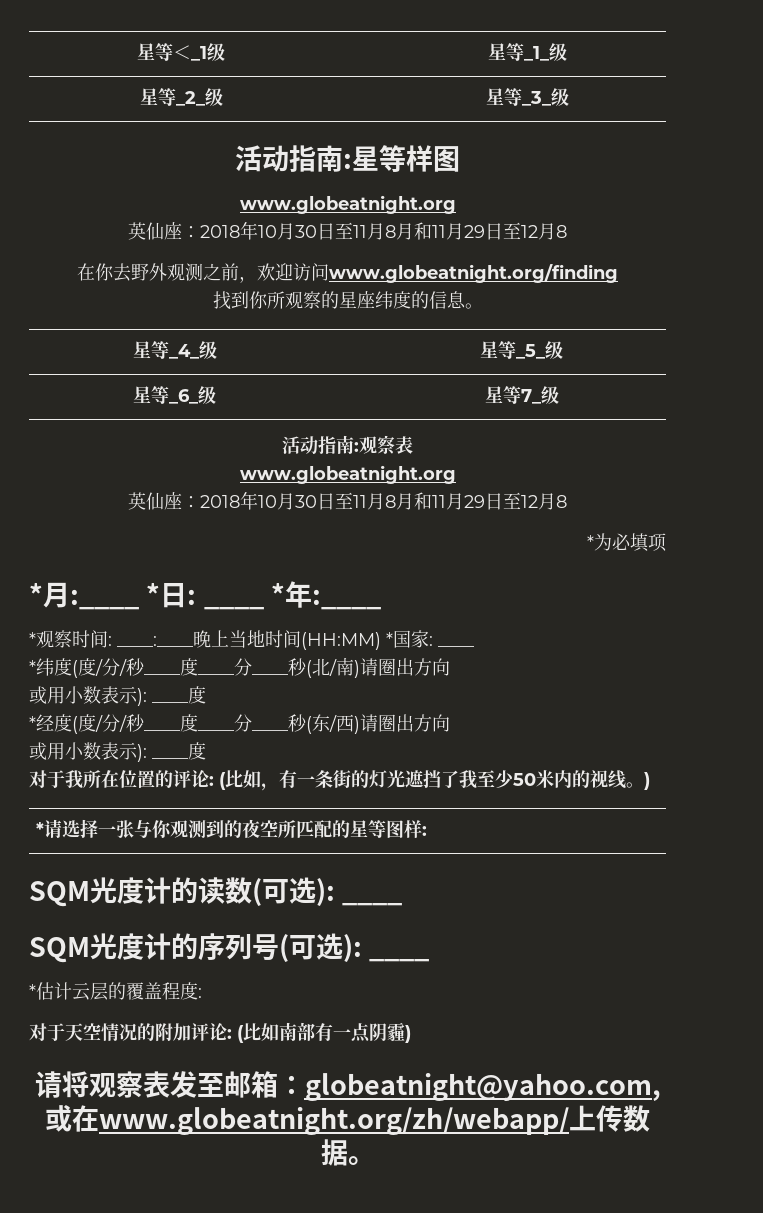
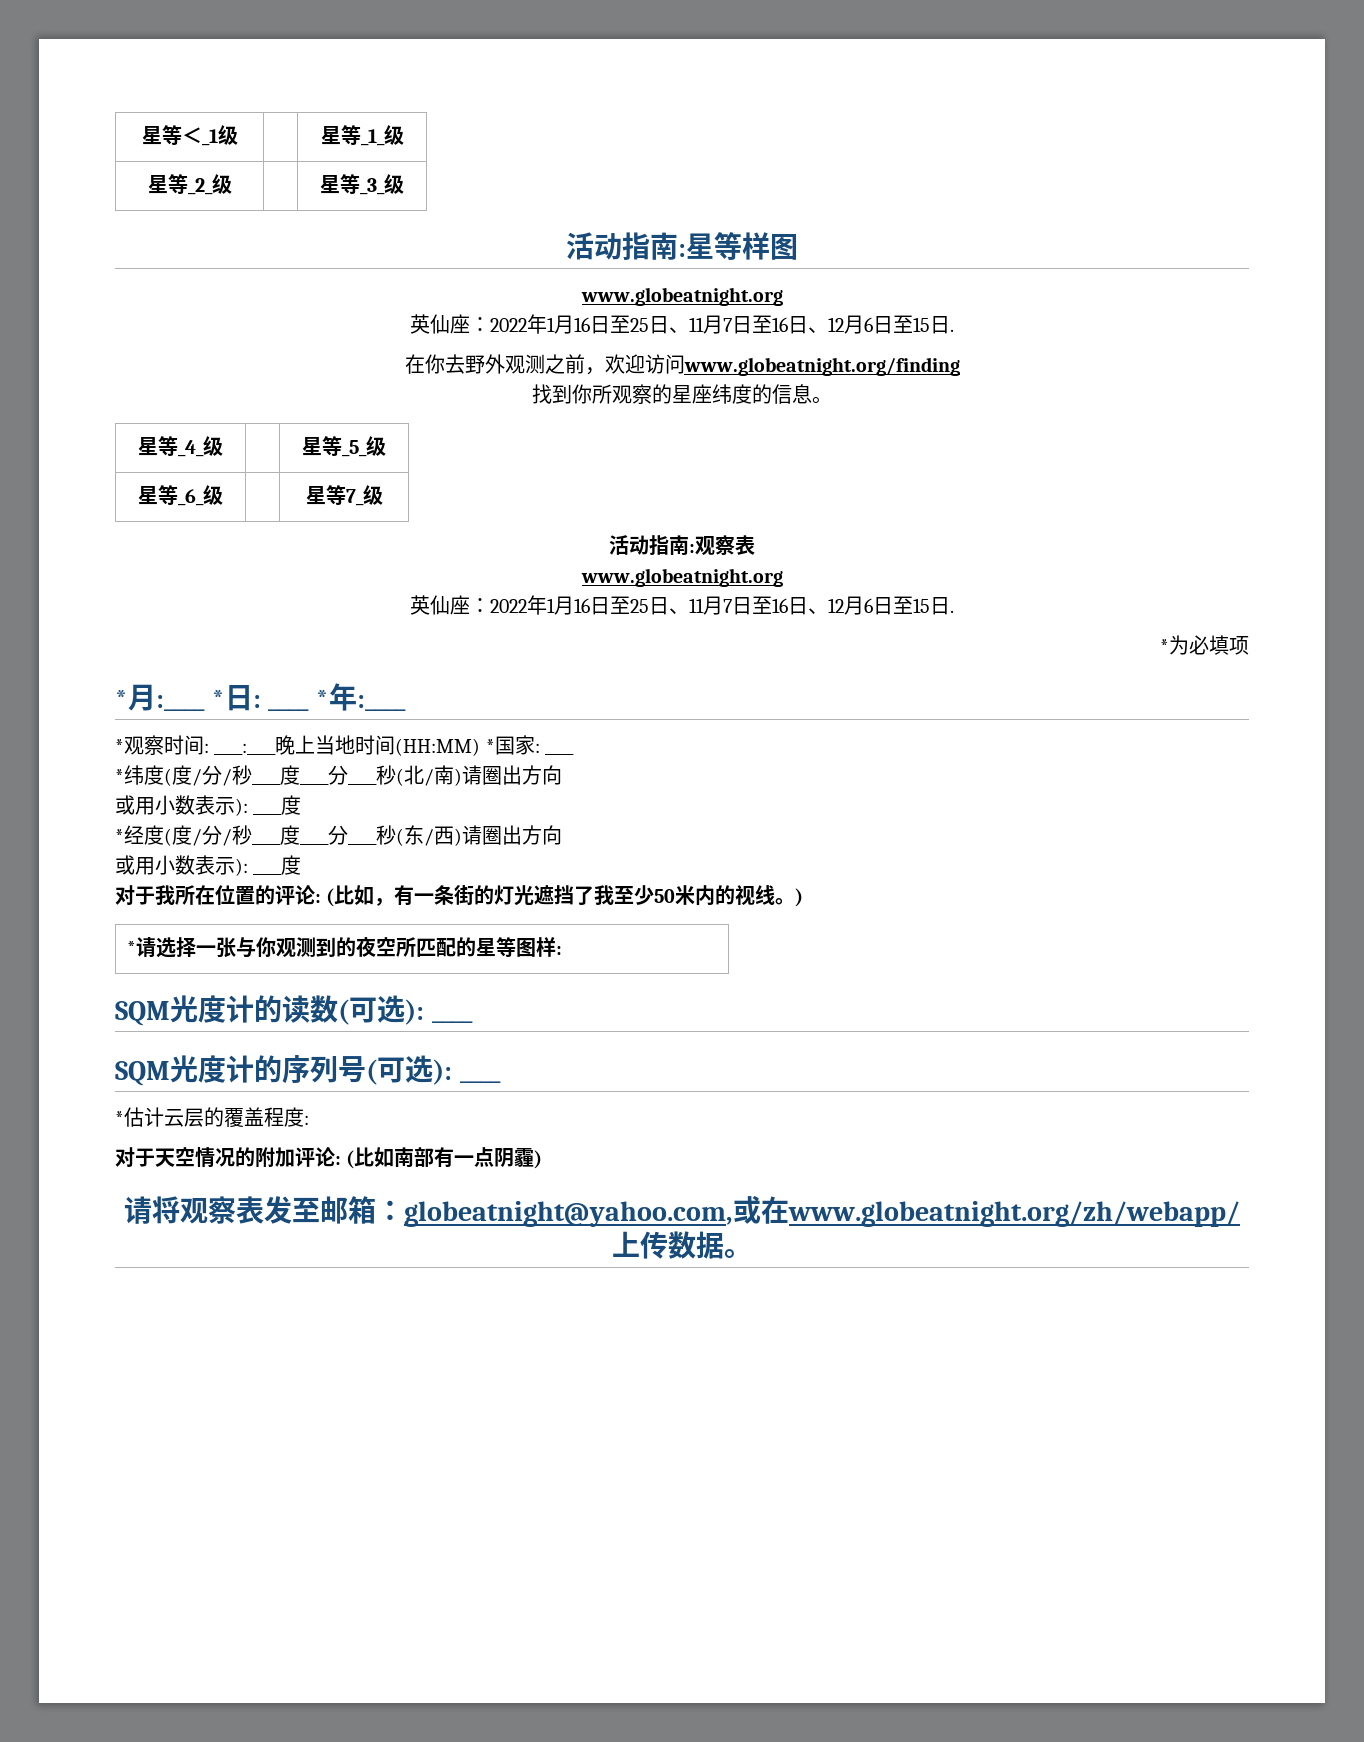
  活动指南:星等样图
  www.globeatnight.org
- 英仙座：2018年10月30日至11月8月和11月29日至12月8
+ 英仙座：2022年1月16日至25日、11月7日至16日、12月6日至15日.
  活动指南:观察表
  www.globeatnight.org
- 英仙座：2018年10月30日至11月8月和11月29日至12月8
+ 英仙座：2022年1月16日至25日、11月7日至16日、12月6日至15日.

